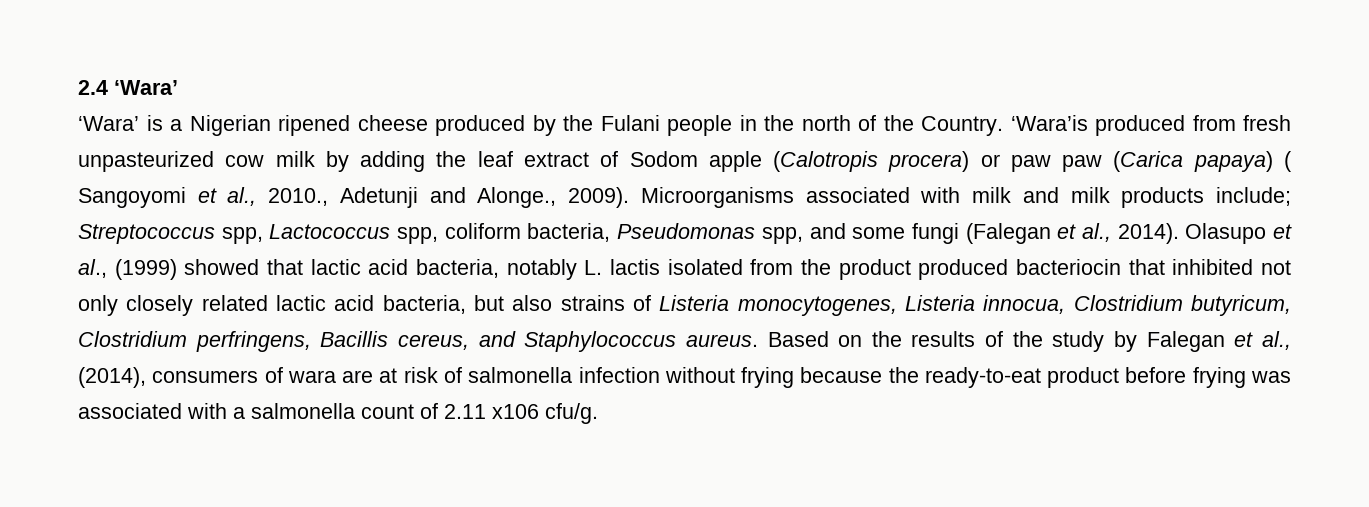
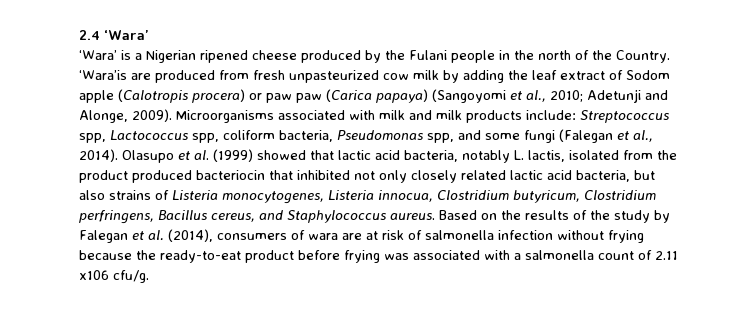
- ‘Wara’is produced from fresh unpasteurized cow milk by adding the leaf extract of Sodom apple (Calotropis procera) or paw paw (Carica papaya) ( Sangoyomi et al., 2010., Adetunji and Alonge., 2009).
+ ‘Wara’is are produced from fresh unpasteurized cow milk by adding the leaf extract of Sodom apple (Calotropis procera) or paw paw (Carica papaya) (Sangoyomi et al., 2010; Adetunji and Alonge, 2009).
- Microorganisms associated with milk and milk products include; Streptococcus spp, Lactococcus spp, coliform bacteria, Pseudomonas spp, and some fungi (Falegan et al., 2014).
+ Microorganisms associated with milk and milk products include: Streptococcus spp, Lactococcus spp, coliform bacteria, Pseudomonas spp, and some fungi (Falegan et al., 2014).
- Olasupo et al., (1999) showed that lactic acid bacteria, notably L. lactis isolated from the product produced bacteriocin that inhibited not only closely related lactic acid bacteria, but also strains of Listeria monocytogenes, Listeria innocua, Clostridium butyricum, Clostridium perfringens, Bacillis cereus, and Staphylococcus aureus.
+ Olasupo et al. (1999) showed that lactic acid bacteria, notably L. lactis, isolated from the product produced bacteriocin that inhibited not only closely related lactic acid bacteria, but also strains of Listeria monocytogenes, Listeria innocua, Clostridium butyricum, Clostridium perfringens, Bacillus cereus, and Staphylococcus aureus.
- Based on the results of the study by Falegan et al., (2014), consumers of wara are at risk of salmonella infection without frying because the ready-to-eat product before frying was associated with a salmonella count of 2.11 x106 cfu/g.
+ Based on the results of the study by Falegan et al. (2014), consumers of wara are at risk of salmonella infection without frying because the ready-to-eat product before frying was associated with a salmonella count of 2.11 x106 cfu/g.

